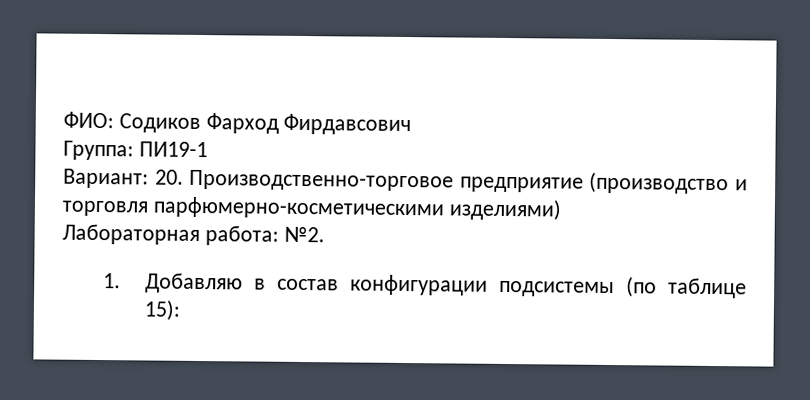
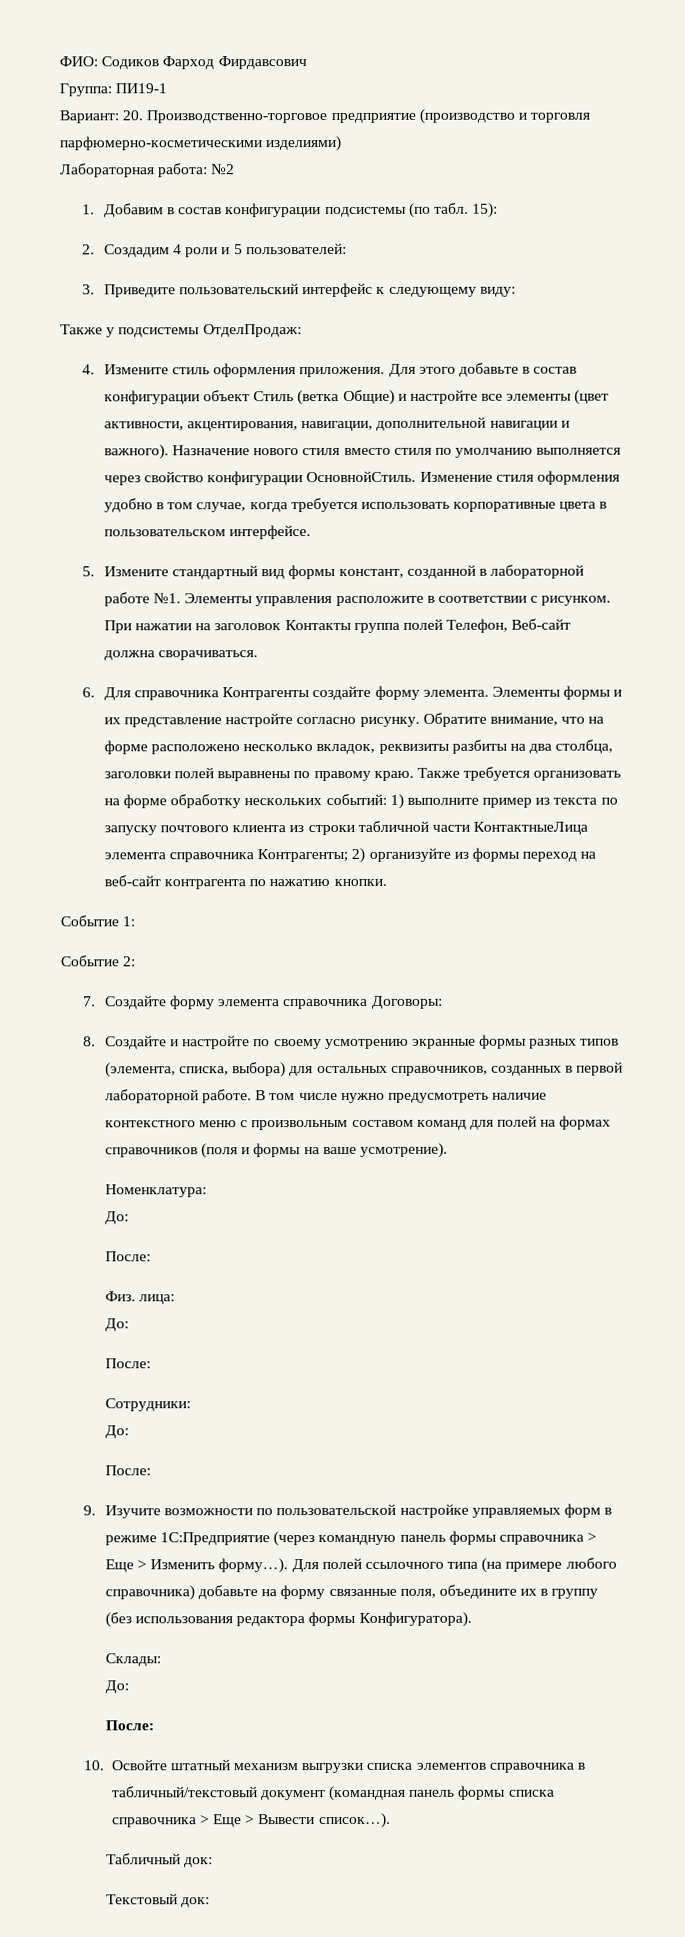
- Лабораторная работа: №2.
+ Лабораторная работа: №2
- 1. Добавляю в состав конфигурации подсистемы (по таблице 15):
+ 1. Добавим в состав конфигурации подсистемы (по табл. 15):
+ 2. Создадим 4 роли и 5 пользователей:
+ 3. Приведите пользовательский интерфейс к следующему виду:
+ Также у подсистемы ОтделПродаж:
+ 4. Измените стиль оформления приложения. Для этого добавьте в состав конфигурации объект Стиль (ветка Общие) и настройте все элементы (цвет активности, акцентирования, навигации, дополнительной навигации и важного). Назначение нового стиля вместо стиля по умолчанию выполняется через свойство конфигурации ОсновнойСтиль. Изменение стиля оформления удобно в том случае, когда требуется использовать корпоративные цвета в пользовательском интерфейсе.
+ 5. Измените стандартный вид формы констант, созданной в лабораторной работе №1. Элементы управления расположите в соответствии с рисунком. При нажатии на заголовок Контакты группа полей Телефон, Веб-сайт должна сворачиваться.
+ 6. Для справочника Контрагенты создайте форму элемента. Элементы формы и их представление настройте согласно рисунку. Обратите внимание, что на форме расположено несколько вкладок, реквизиты разбиты на два столбца, заголовки полей выравнены по правому краю. Также требуется организовать на форме обработку нескольких событий: 1) выполните пример из текста по запуску почтового клиента из строки табличной части КонтактныеЛица элемента справочника Контрагенты; 2) организуйте из формы переход на веб-сайт контрагента по нажатию кнопки.
+ Событие 1:
+ Событие 2:
+ 7. Создайте форму элемента справочника Договоры:
+ 8. Создайте и настройте по своему усмотрению экранные формы разных типов (элемента, списка, выбора) для остальных справочников, созданных в первой лабораторной работе. В том числе нужно предусмотреть наличие контекстного меню с произвольным составом команд для полей на формах справочников (поля и формы на ваше усмотрение).
+ Номенклатура:
+ До:
+ После:
+ Физ. лица:
+ До:
+ После:
+ Сотрудники:
+ До:
+ После:
+ 9. Изучите возможности по пользовательской настройке управляемых форм в режиме 1С:Предприятие (через командную панель формы справочника > Еще > Изменить форму…). Для полей ссылочного типа (на примере любого справочника) добавьте на форму связанные поля, объедините их в группу (без использования редактора формы Конфигуратора).
+ Склады:
+ До:
+ После:
+ 10. Освойте штатный механизм выгрузки списка элементов справочника в табличный/текстовый документ (командная панель формы списка справочника > Еще > Вывести список…).
+ Табличный док:
+ Текстовый док:

